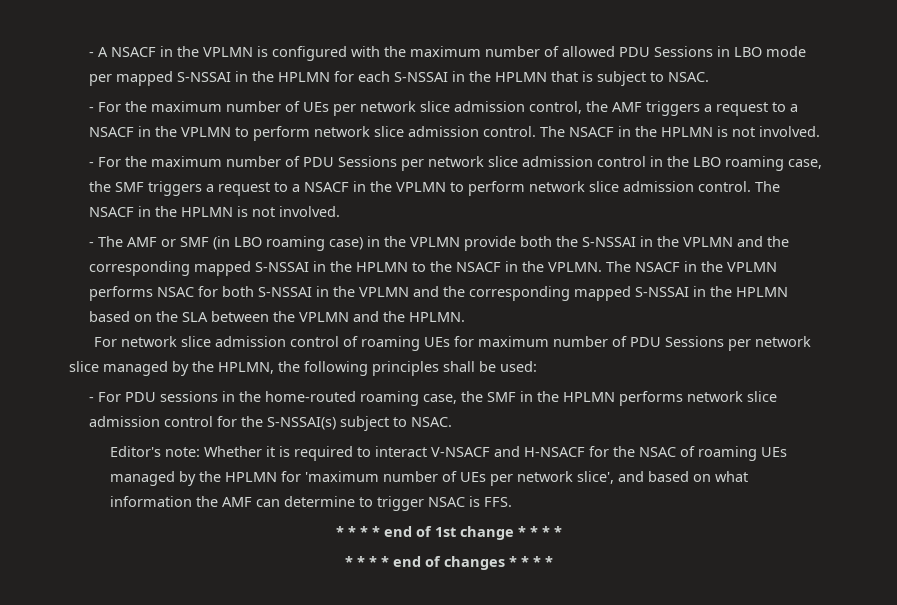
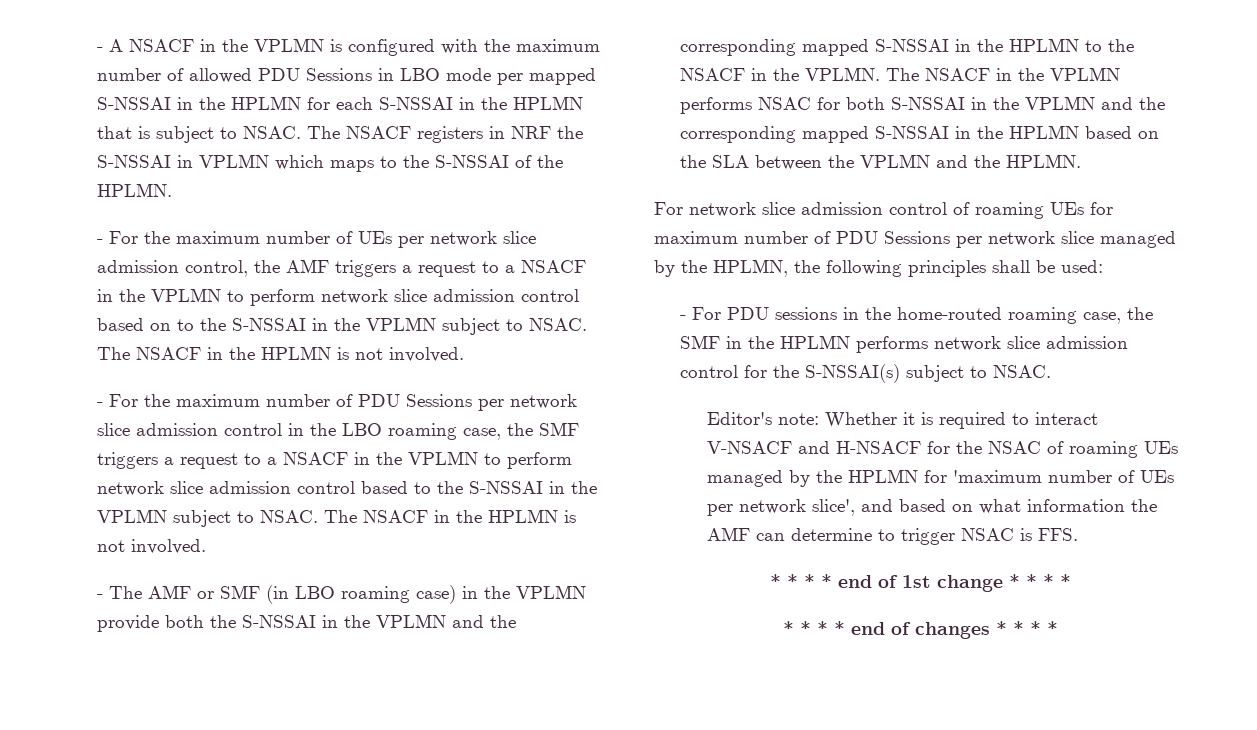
+ The NSACF registers in NRF the S-NSSAI in VPLMN which maps to the S-NSSAI of the HPLMN.
- - For the maximum number of UEs per network slice admission control, the AMF triggers a request to a NSACF in the VPLMN to perform network slice admission control.
+ - For the maximum number of UEs per network slice admission control, the AMF triggers a request to a NSACF in the VPLMN to perform network slice admission control based on to the S-NSSAI in the VPLMN subject to NSAC.
- - For the maximum number of PDU Sessions per network slice admission control in the LBO roaming case, the SMF triggers a request to a NSACF in the VPLMN to perform network slice admission control.
+ - For the maximum number of PDU Sessions per network slice admission control in the LBO roaming case, the SMF triggers a request to a NSACF in the VPLMN to perform network slice admission control based to the S-NSSAI in the VPLMN subject to NSAC.

